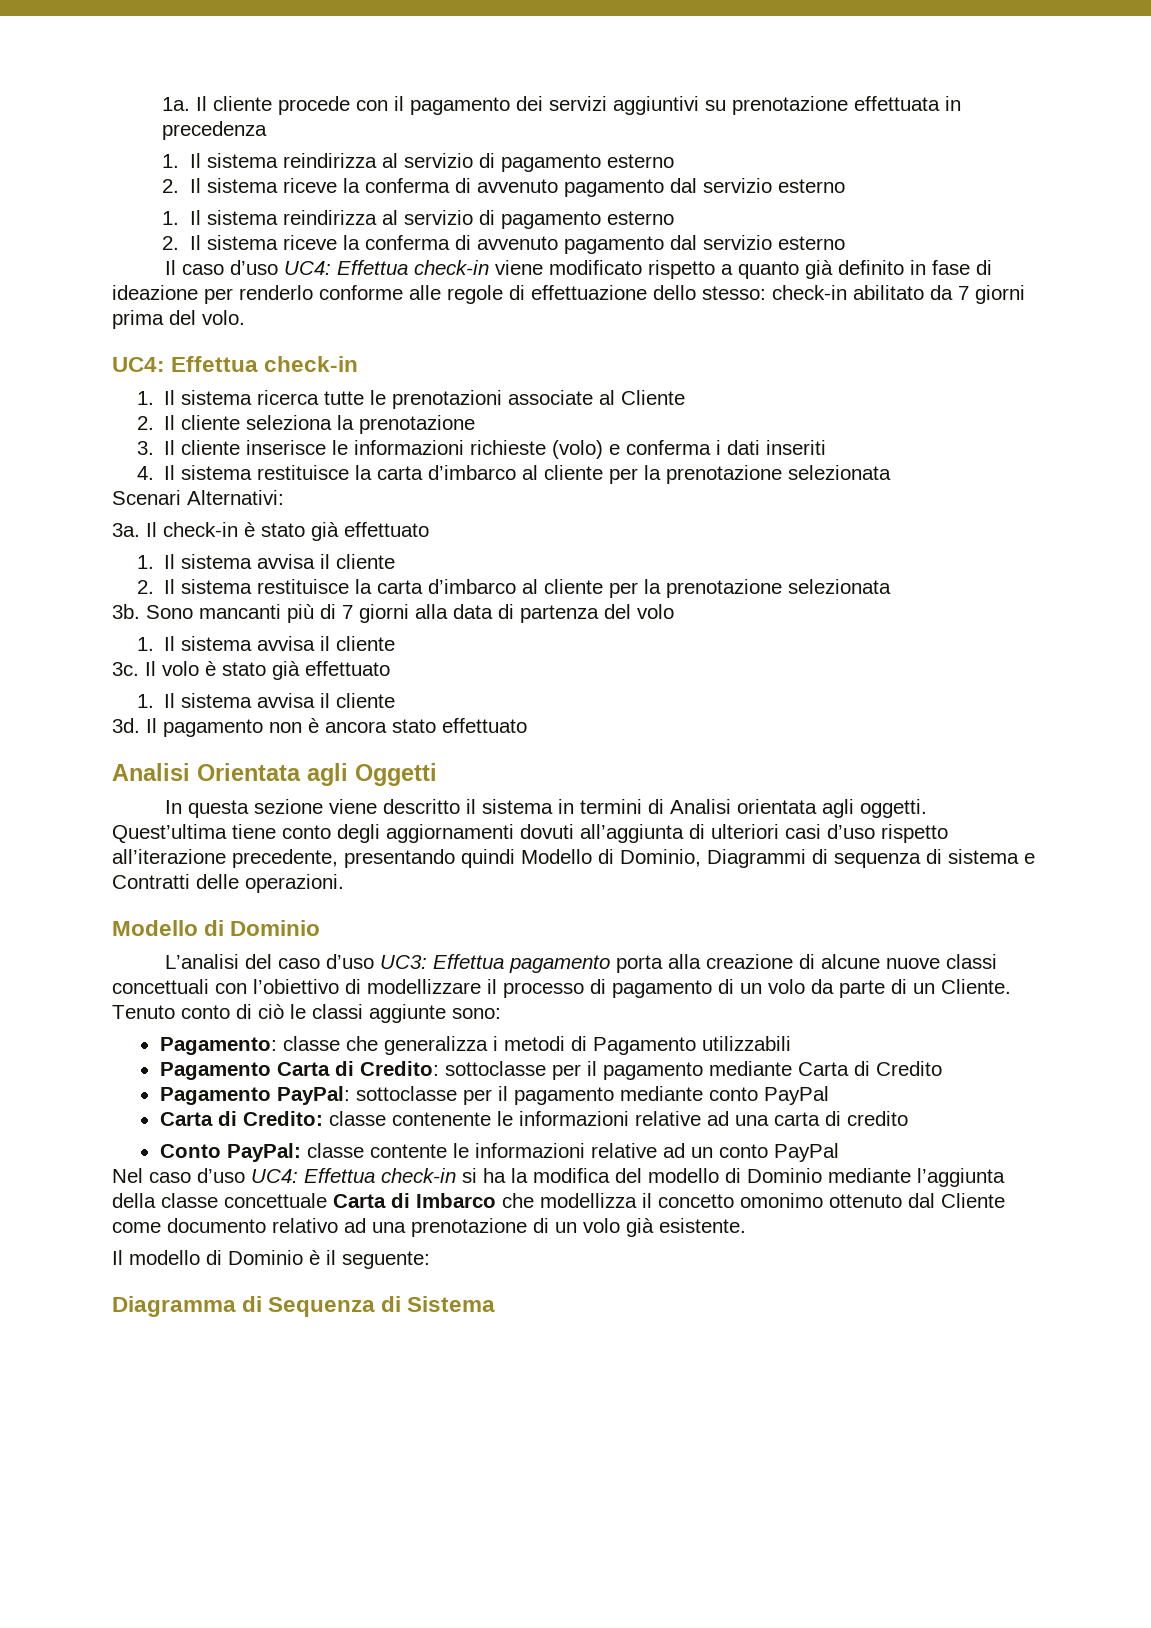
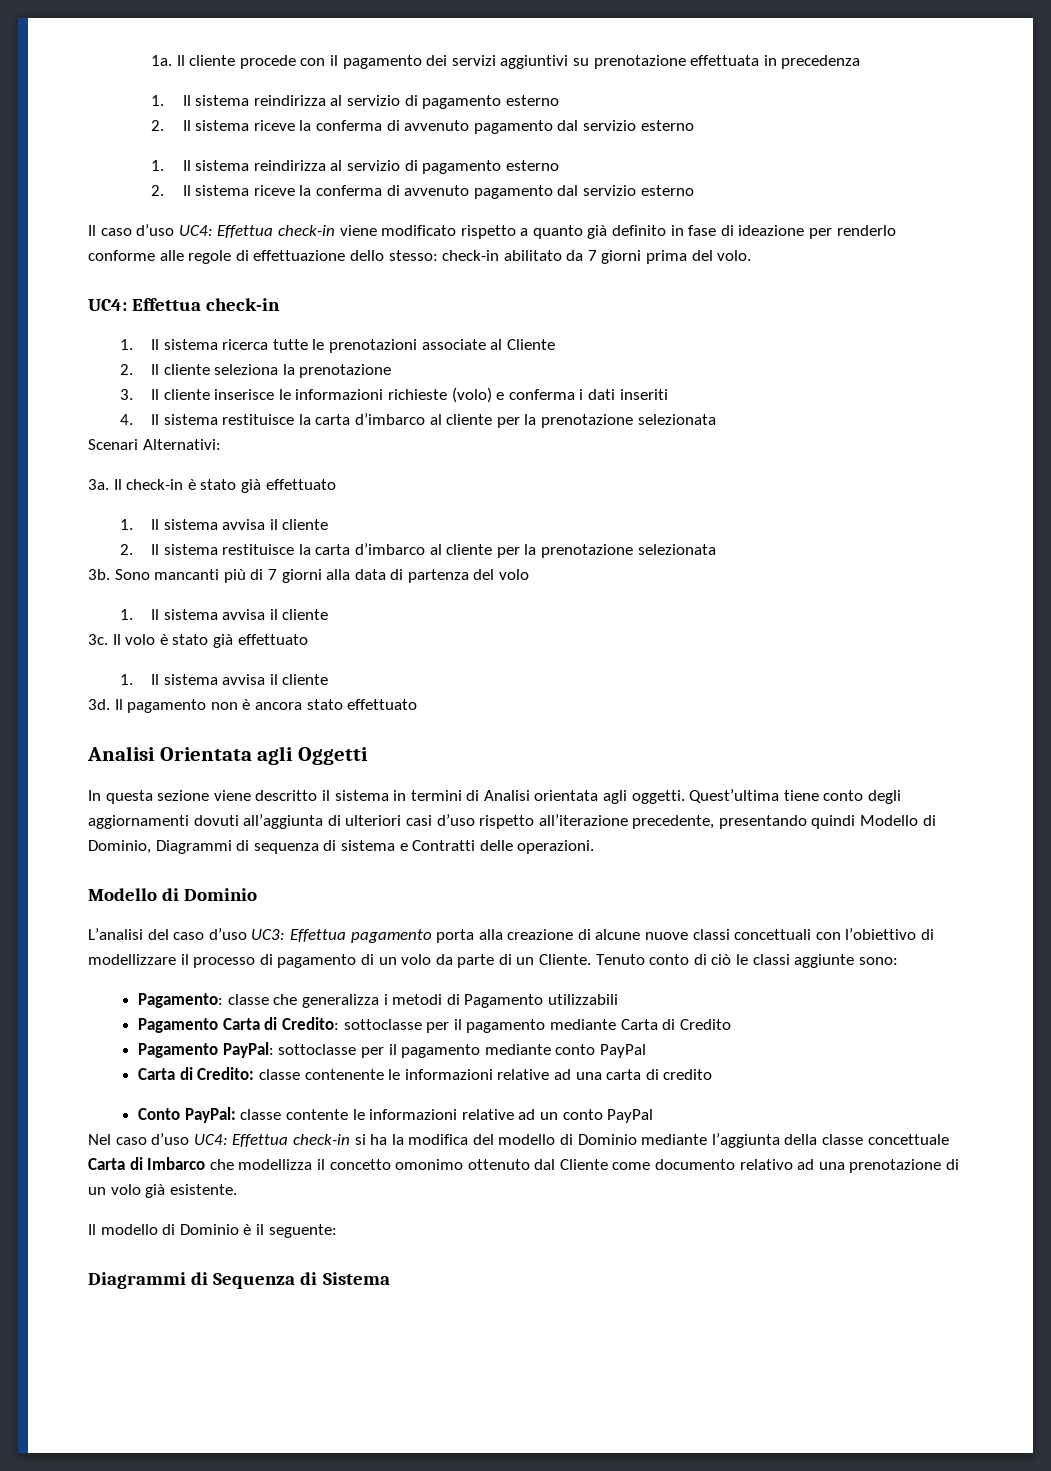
- Diagramma di Sequenza di Sistema
+ Diagrammi di Sequenza di Sistema

